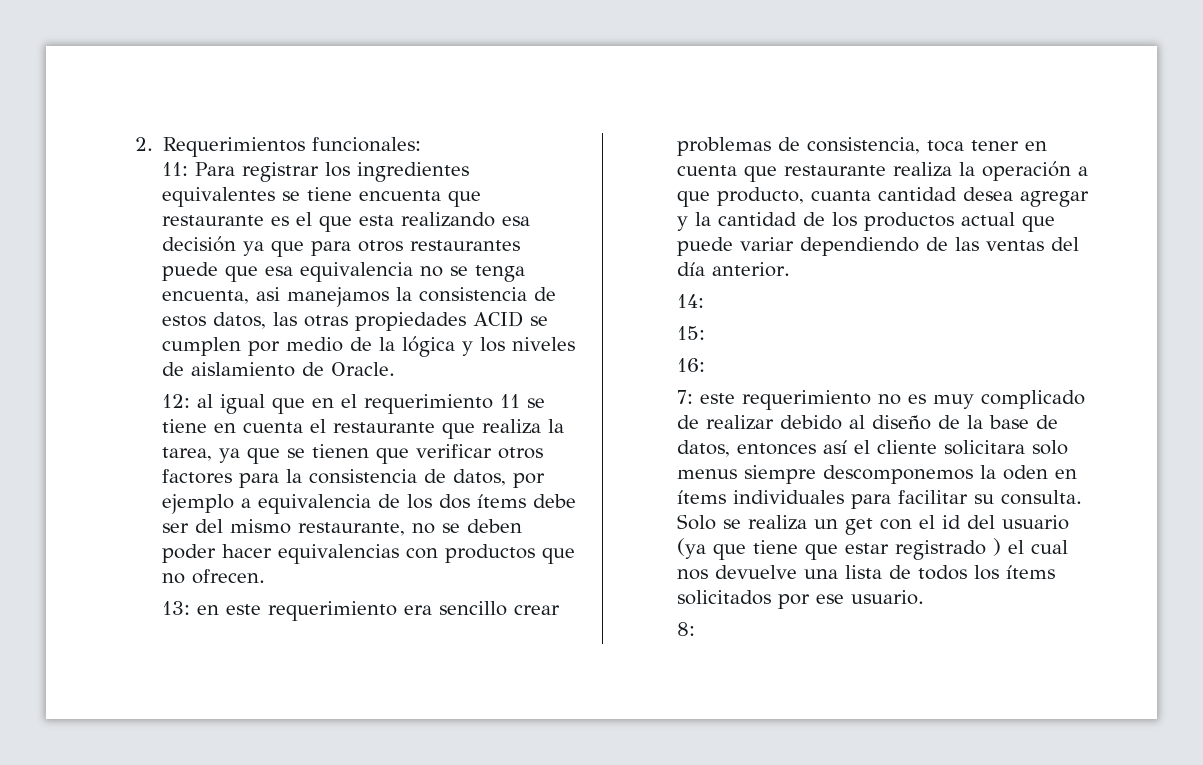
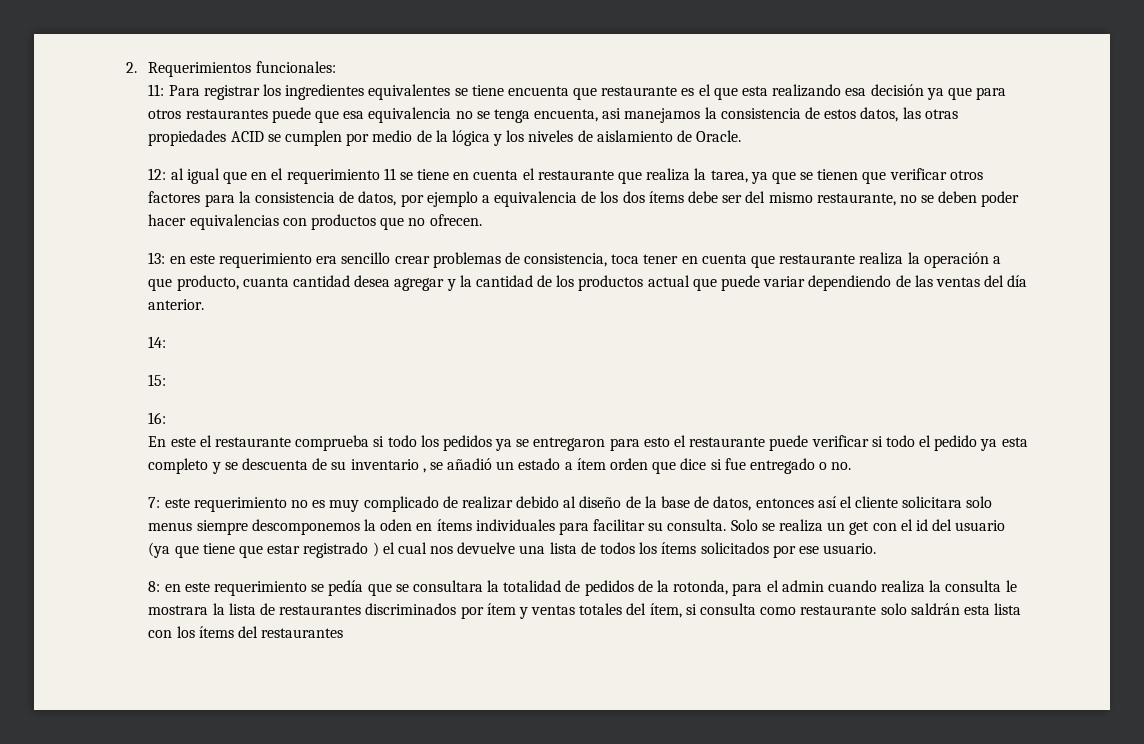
+ En este el restaurante comprueba si todo los pedidos ya se entregaron para esto el restaurante puede verificar si todo el pedido ya esta completo y se descuenta de su inventario , se añadió un estado a ítem orden que dice si fue entregado o no.
- 8:
+ 8: en este requerimiento se pedía que se consultara la totalidad de pedidos de la rotonda, para el admin cuando realiza la consulta le mostrara la lista de restaurantes discriminados por ítem y ventas totales del ítem, si consulta como restaurante solo saldrán esta lista con los ítems del restaurantes

